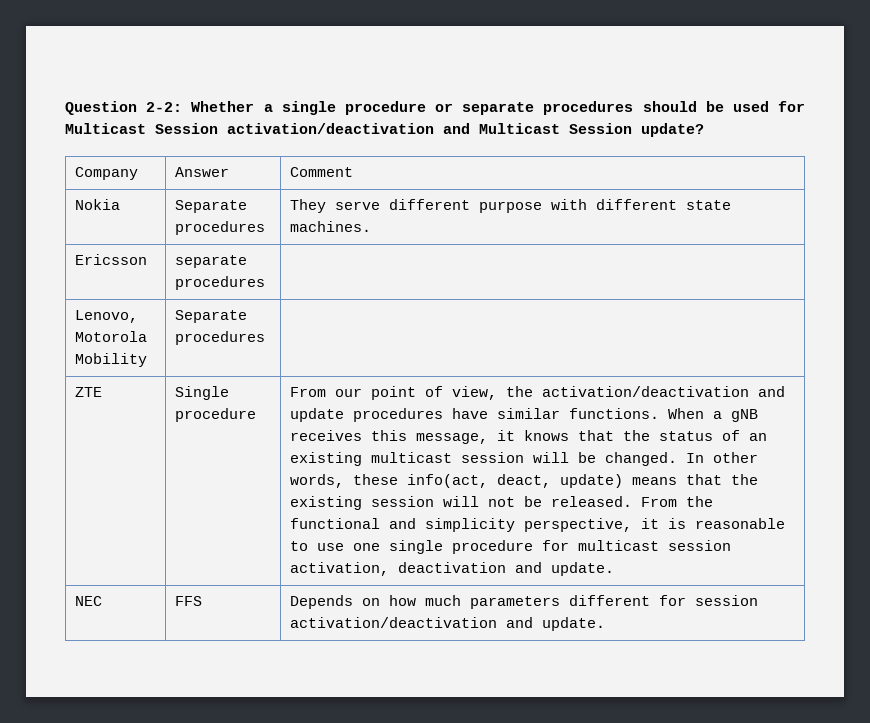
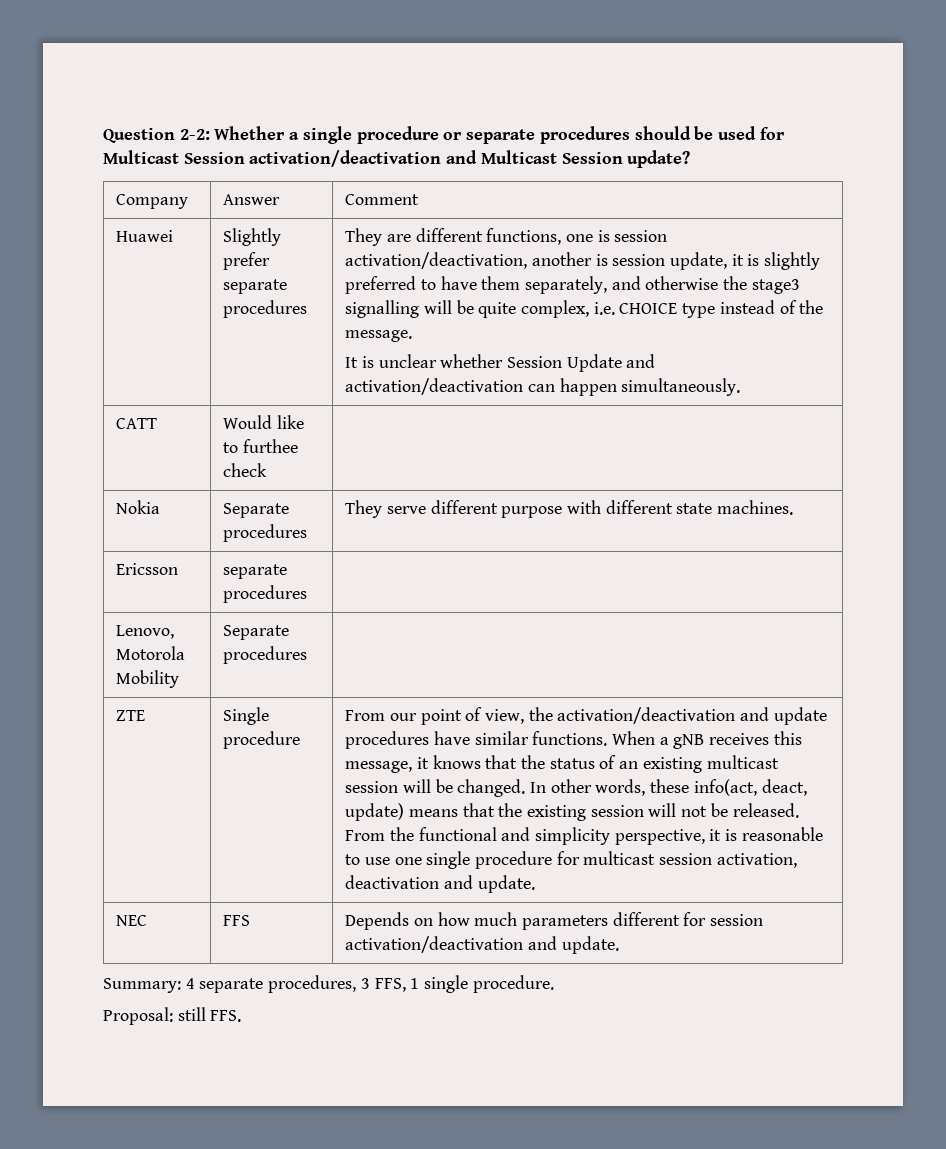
+ Huawei | Slightly prefer separate procedures | They are different functions, one is session activation/deactivation, another is session update, it is slightly preferred to have them separately, and otherwise the stage3 signalling will be quite complex, i.e. CHOICE type instead of the message.
+ It is unclear whether Session Update and activation/deactivation can happen simultaneously.
+ CATT | Would like to furthee check |
+ Summary: 4 separate procedures, 3 FFS, 1 single procedure.
+ Proposal: still FFS.

